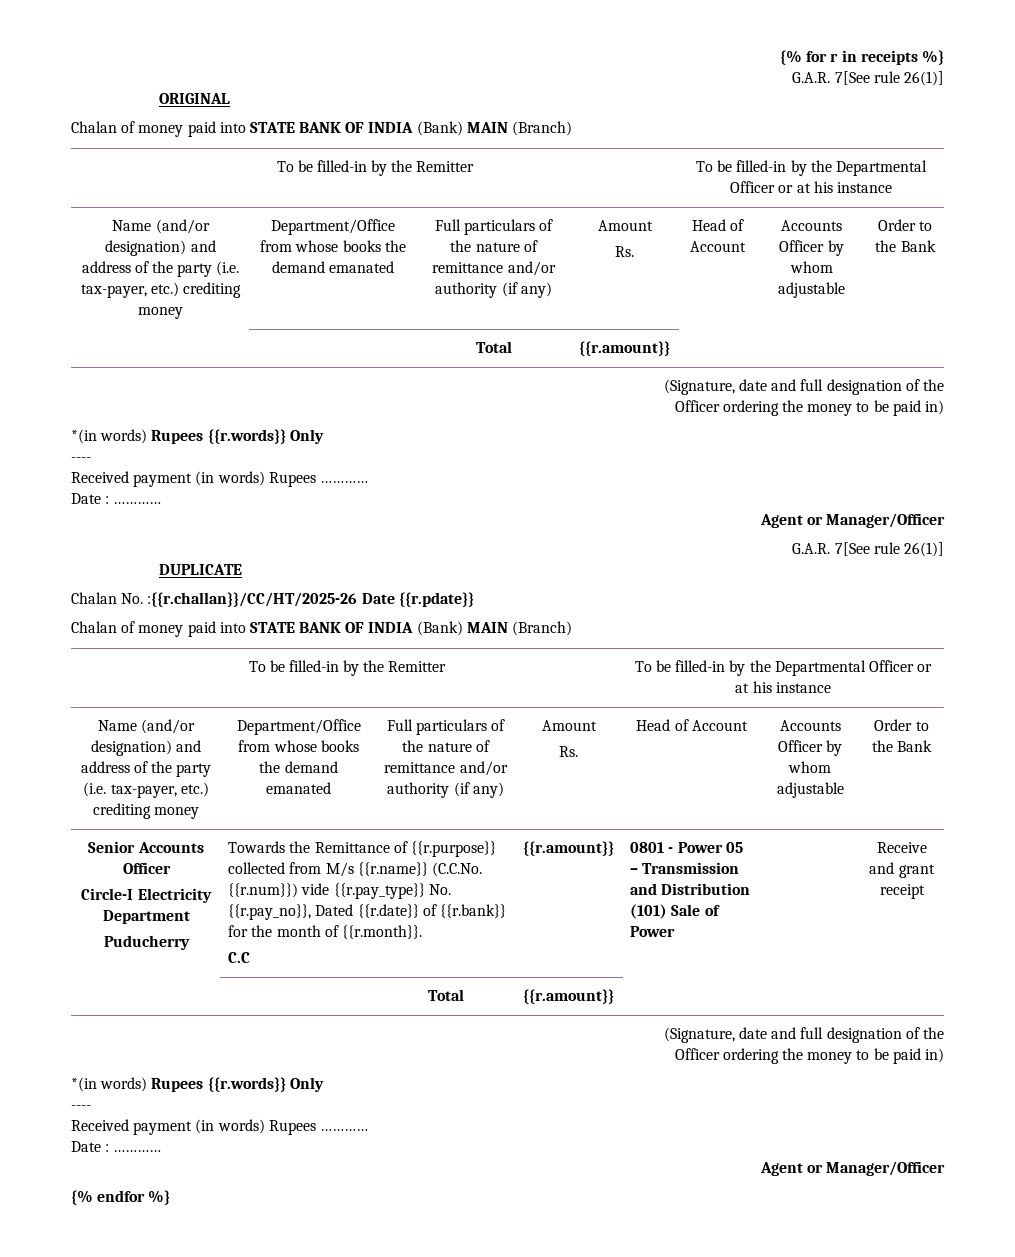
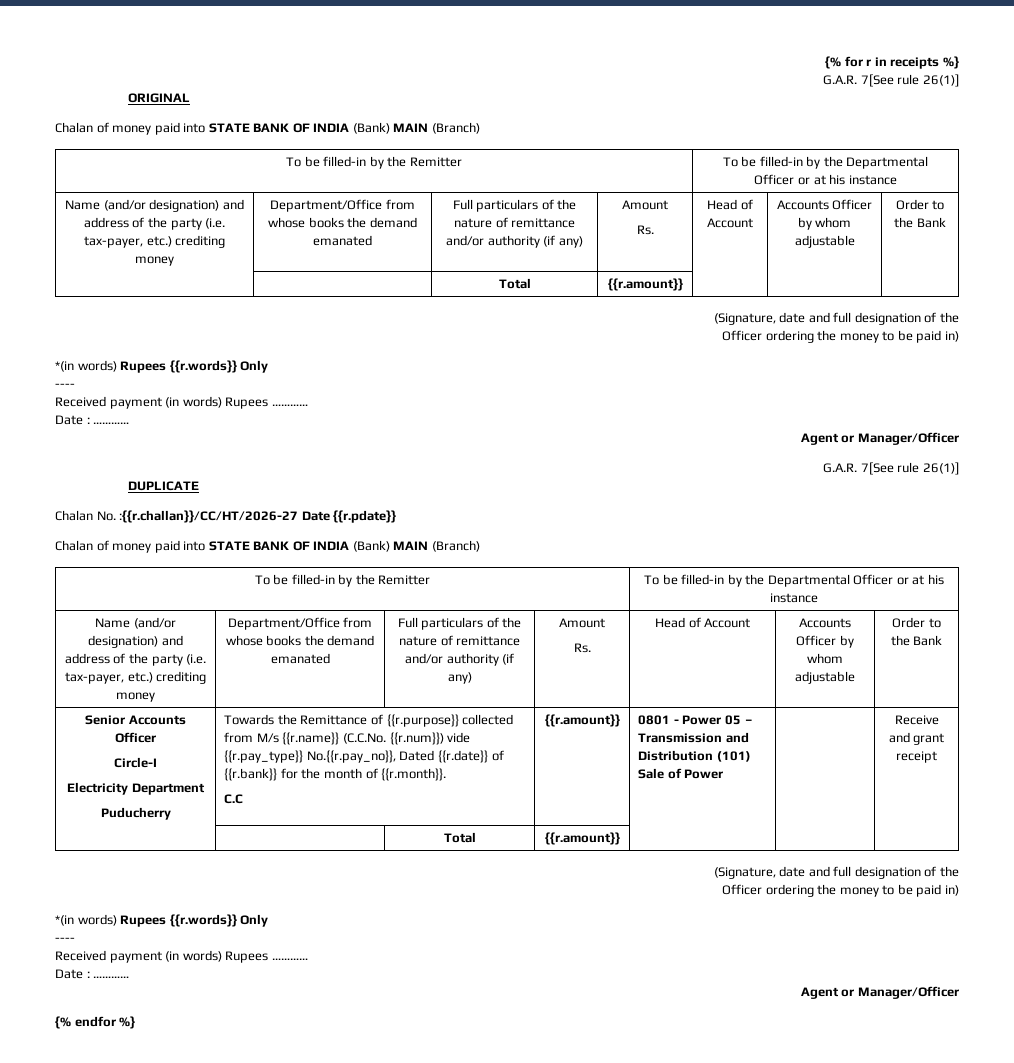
- Chalan No. :{{r.challan}}/CC/HT/2025-26 Date {{r.pdate}}
+ Chalan No. :{{r.challan}}/CC/HT/2026-27 Date {{r.pdate}}
- Circle-I Electricity Department
+ Circle-I
+ Electricity Department
- Towards the Remittance of {{r.purpose}} collected from M/s {{r.name}} (C.C.No. {{r.num}}) vide {{r.pay_type}} No. {{r.pay_no}}, Dated {{r.date}} of {{r.bank}} for the month of {{r.month}}.
+ Towards the Remittance of {{r.purpose}} collected from M/s {{r.name}} (C.C.No. {{r.num}}) vide {{r.pay_type}} No.{{r.pay_no}}, Dated {{r.date}} of {{r.bank}} for the month of {{r.month}}.

